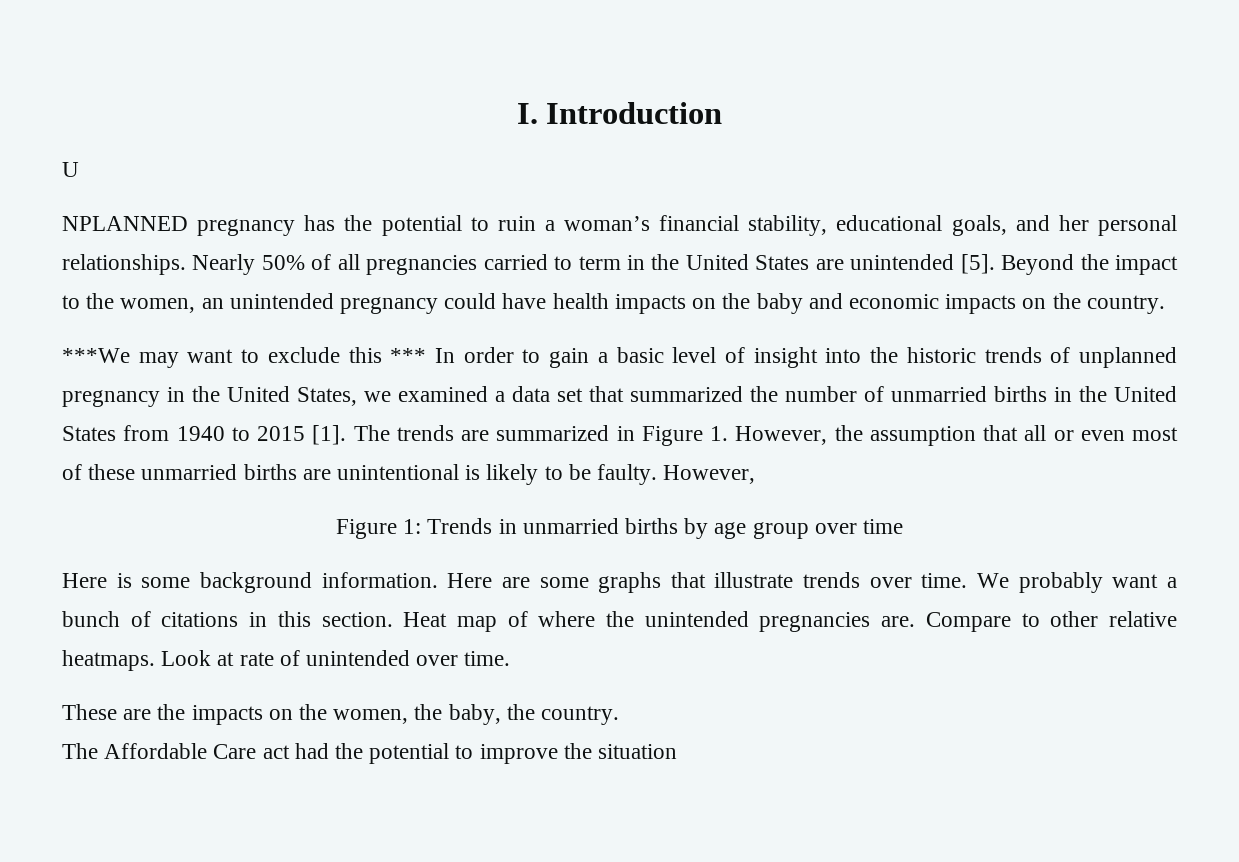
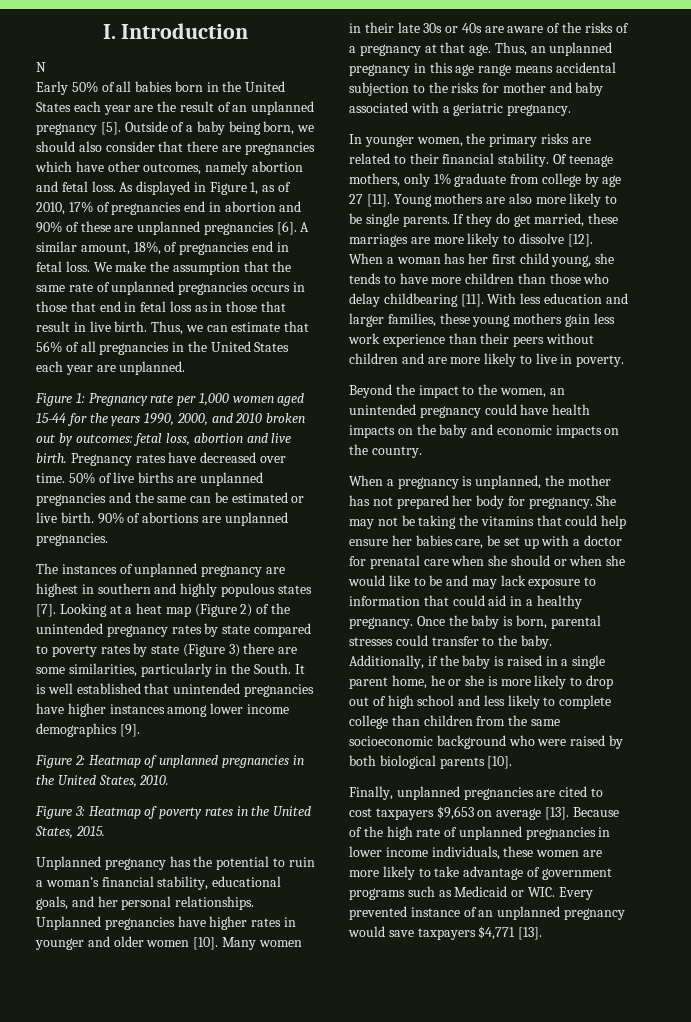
- U
- NPLANNED pregnancy has the potential to ruin a woman’s financial stability, educational goals, and her personal relationships.
+ N
+ Early 50% of all babies born in the United States each year are the result of an unplanned pregnancy [5]. Outside of a baby being born, we should also consider that there are pregnancies which have other outcomes, namely abortion and fetal loss. As displayed in Figure 1, as of 2010, 17% of pregnancies end in abortion and 90% of these are unplanned pregnancies [6]. A similar amount, 18%, of pregnancies end in fetal loss. We make the assumption that the same rate of unplanned pregnancies occurs in those that end in fetal loss as in those that result in live birth. Thus, we can estimate that 56% of all pregnancies in the United States each year are unplanned.
+ Figure 1: Pregnancy rate per 1,000 women aged 15-44 for the years 1990, 2000, and 2010 broken out by outcomes: fetal loss, abortion and live birth. Pregnancy rates have decreased over time. 50% of live births are unplanned pregnancies and the same can be estimated or live birth. 90% of abortions are unplanned pregnancies.
+ The instances of unplanned pregnancy are highest in southern and highly populous states [7]. Looking at a heat map (Figure 2) of the unintended pregnancy rates by state compared to poverty rates by state (Figure 3) there are some similarities, particularly in the South. It is well established that unintended pregnancies have higher instances among lower income demographics [9].
+ Figure 2: Heatmap of unplanned pregnancies in the United States, 2010.
+ Figure 3: Heatmap of poverty rates in the United States, 2015.
+ Unplanned pregnancy has the potential to ruin a woman’s financial stability, educational goals, and her personal relationships.
- Nearly 50% of all pregnancies carried to term in the United States are unintended [5]. Beyond the impact to the women, an unintended pregnancy could have health impacts on the baby and economic impacts on the country.
+ Unplanned pregnancies have higher rates in younger and older women [10]. Many women in their late 30s or 40s are aware of the risks of a pregnancy at that age. Thus, an unplanned pregnancy in this age range means accidental subjection to the risks for mother and baby associated with a geriatric pregnancy.
+ In younger women, the primary risks are related to their financial stability. Of teenage mothers, only 1% graduate from college by age 27 [11]. Young mothers are also more likely to be single parents. If they do get married, these marriages are more likely to dissolve [12]. When a woman has her first child young, she tends to have more children than those who delay childbearing [11]. With less education and larger families, these young mothers gain less work experience than their peers without children and are more likely to live in poverty.
+ Beyond the impact to the women, an unintended pregnancy could have health impacts on the baby and economic impacts on the country.
- ***We may want to exclude this *** In order to gain a basic level of insight into the historic trends of unplanned pregnancy in the United States, we examined a data set that summarized the number of unmarried births in the United States from 1940 to 2015 [1]. The trends are summarized in Figure 1. However, the assumption that all or even most of these unmarried births are unintentional is likely to be faulty. However,
- Figure 1: Trends in unmarried births by age group over time
- Here is some background information. Here are some graphs that illustrate trends over time. We probably want a bunch of citations in this section. Heat map of where the unintended pregnancies are. Compare to other relative heatmaps. Look at rate of unintended over time.
- These are the impacts on the women, the baby, the country.
- The Affordable Care act had the potential to improve the situation
+ When a pregnancy is unplanned, the mother has not prepared her body for pregnancy. She may not be taking the vitamins that could help ensure her babies care, be set up with a doctor for prenatal care when she should or when she would like to be and may lack exposure to information that could aid in a healthy pregnancy. Once the baby is born, parental stresses could transfer to the baby. Additionally, if the baby is raised in a single parent home, he or she is more likely to drop out of high school and less likely to complete college than children from the same socioeconomic background who were raised by both biological parents [10].
+ Finally, unplanned pregnancies are cited to cost taxpayers $9,653 on average [13]. Because of the high rate of unplanned pregnancies in lower income individuals, these women are more likely to take advantage of government programs such as Medicaid or WIC. Every prevented instance of an unplanned pregnancy would save taxpayers $4,771 [13].

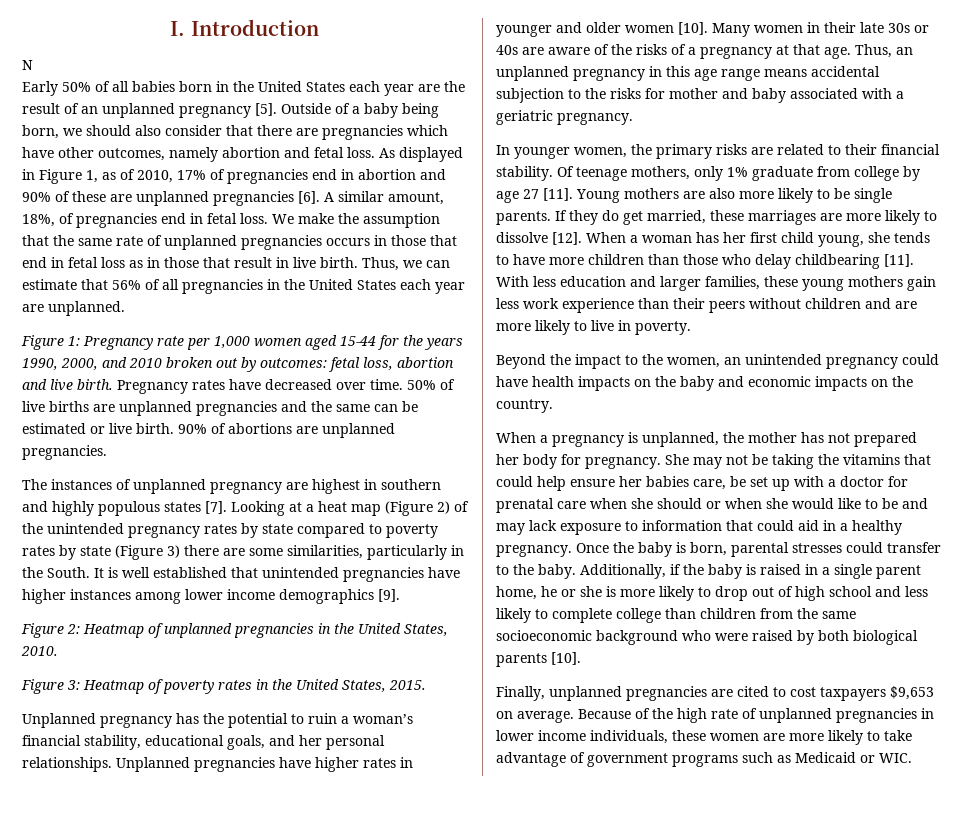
- Finally, unplanned pregnancies are cited to cost taxpayers $9,653 on average [13].
+ Finally, unplanned pregnancies are cited to cost taxpayers $9,653 on average.
- Because of the high rate of unplanned pregnancies in lower income individuals, these women are more likely to take advantage of government programs such as Medicaid or WIC. Every prevented instance of an unplanned pregnancy would save taxpayers $4,771 [13].
+ Because of the high rate of unplanned pregnancies in lower income individuals, these women are more likely to take advantage of government programs such as Medicaid or WIC.

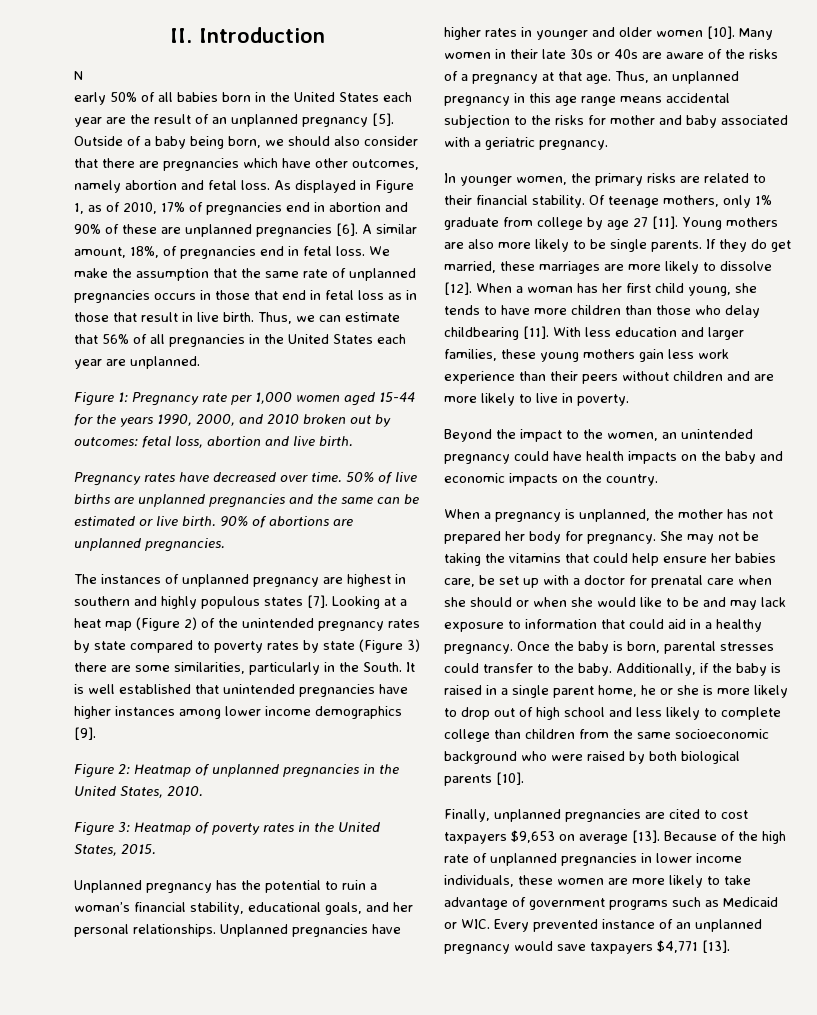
- I. Introduction
+ II. Introduction
- Early 50% of all babies born in the United States each year are the result of an unplanned pregnancy [5].
+ early 50% of all babies born in the United States each year are the result of an unplanned pregnancy [5].
- Figure 1: Pregnancy rate per 1,000 women aged 15-44 for the years 1990, 2000, and 2010 broken out by outcomes: fetal loss, abortion and live birth. Pregnancy rates have decreased over time.
+ Figure 1: Pregnancy rate per 1,000 women aged 15-44 for the years 1990, 2000, and 2010 broken out by outcomes: fetal loss, abortion and live birth.
+ Pregnancy rates have decreased over time.
- Finally, unplanned pregnancies are cited to cost taxpayers $9,653 on average.
+ Finally, unplanned pregnancies are cited to cost taxpayers $9,653 on average [13].
- Because of the high rate of unplanned pregnancies in lower income individuals, these women are more likely to take advantage of government programs such as Medicaid or WIC.
+ Because of the high rate of unplanned pregnancies in lower income individuals, these women are more likely to take advantage of government programs such as Medicaid or WIC. Every prevented instance of an unplanned pregnancy would save taxpayers $4,771 [13].

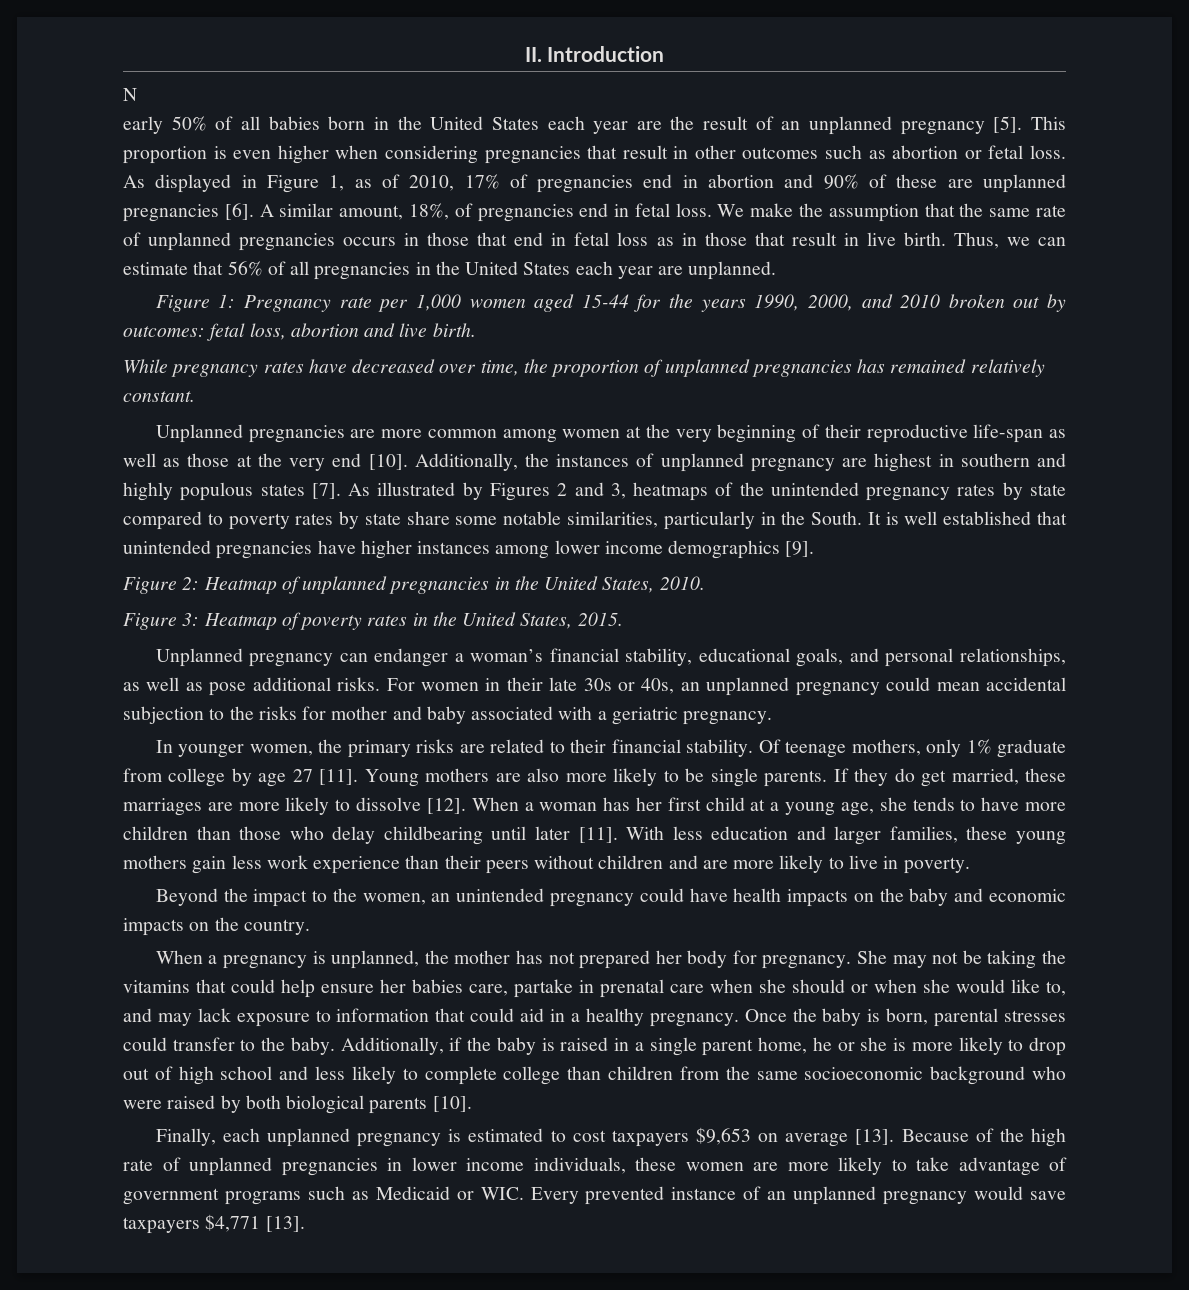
- Outside of a baby being born, we should also consider that there are pregnancies which have other outcomes, namely abortion and fetal loss.
+ This proportion is even higher when considering pregnancies that result in other outcomes such as abortion or fetal loss.
- Pregnancy rates have decreased over time. 50% of live births are unplanned pregnancies and the same can be estimated or live birth. 90% of abortions are unplanned pregnancies.
- The instances of unplanned pregnancy are highest in southern and highly populous states [7].
+ While pregnancy rates have decreased over time, the proportion of unplanned pregnancies has remained relatively constant.
+ Unplanned pregnancies are more common among women at the very beginning of their reproductive life-span as well as those at the very end [10]. Additionally, the instances of unplanned pregnancy are highest in southern and highly populous states [7].
- Looking at a heat map (Figure 2) of the unintended pregnancy rates by state compared to poverty rates by state (Figure 3) there are some similarities, particularly in the South.
+ As illustrated by Figures 2 and 3, heatmaps of the unintended pregnancy rates by state compared to poverty rates by state share some notable similarities, particularly in the South.
- Unplanned pregnancy has the potential to ruin a woman’s financial stability, educational goals, and her personal relationships. Unplanned pregnancies have higher rates in younger and older women [10]. Many women in their late 30s or 40s are aware of the risks of a pregnancy at that age. Thus, an unplanned pregnancy in this age range means accidental subjection to the risks for mother and baby associated with a geriatric pregnancy.
+ Unplanned pregnancy can endanger a woman’s financial stability, educational goals, and personal relationships, as well as pose additional risks. For women in their late 30s or 40s, an unplanned pregnancy could mean accidental subjection to the risks for mother and baby associated with a geriatric pregnancy.
- When a woman has her first child young, she tends to have more children than those who delay childbearing [11].
+ When a woman has her first child at a young age, she tends to have more children than those who delay childbearing until later [11].
- She may not be taking the vitamins that could help ensure her babies care, be set up with a doctor for prenatal care when she should or when she would like to be and may lack exposure to information that could aid in a healthy pregnancy.
+ She may not be taking the vitamins that could help ensure her babies care, partake in prenatal care when she should or when she would like to, and may lack exposure to information that could aid in a healthy pregnancy.
- Finally, unplanned pregnancies are cited to cost taxpayers $9,653 on average [13].
+ Finally, each unplanned pregnancy is estimated to cost taxpayers $9,653 on average [13].

